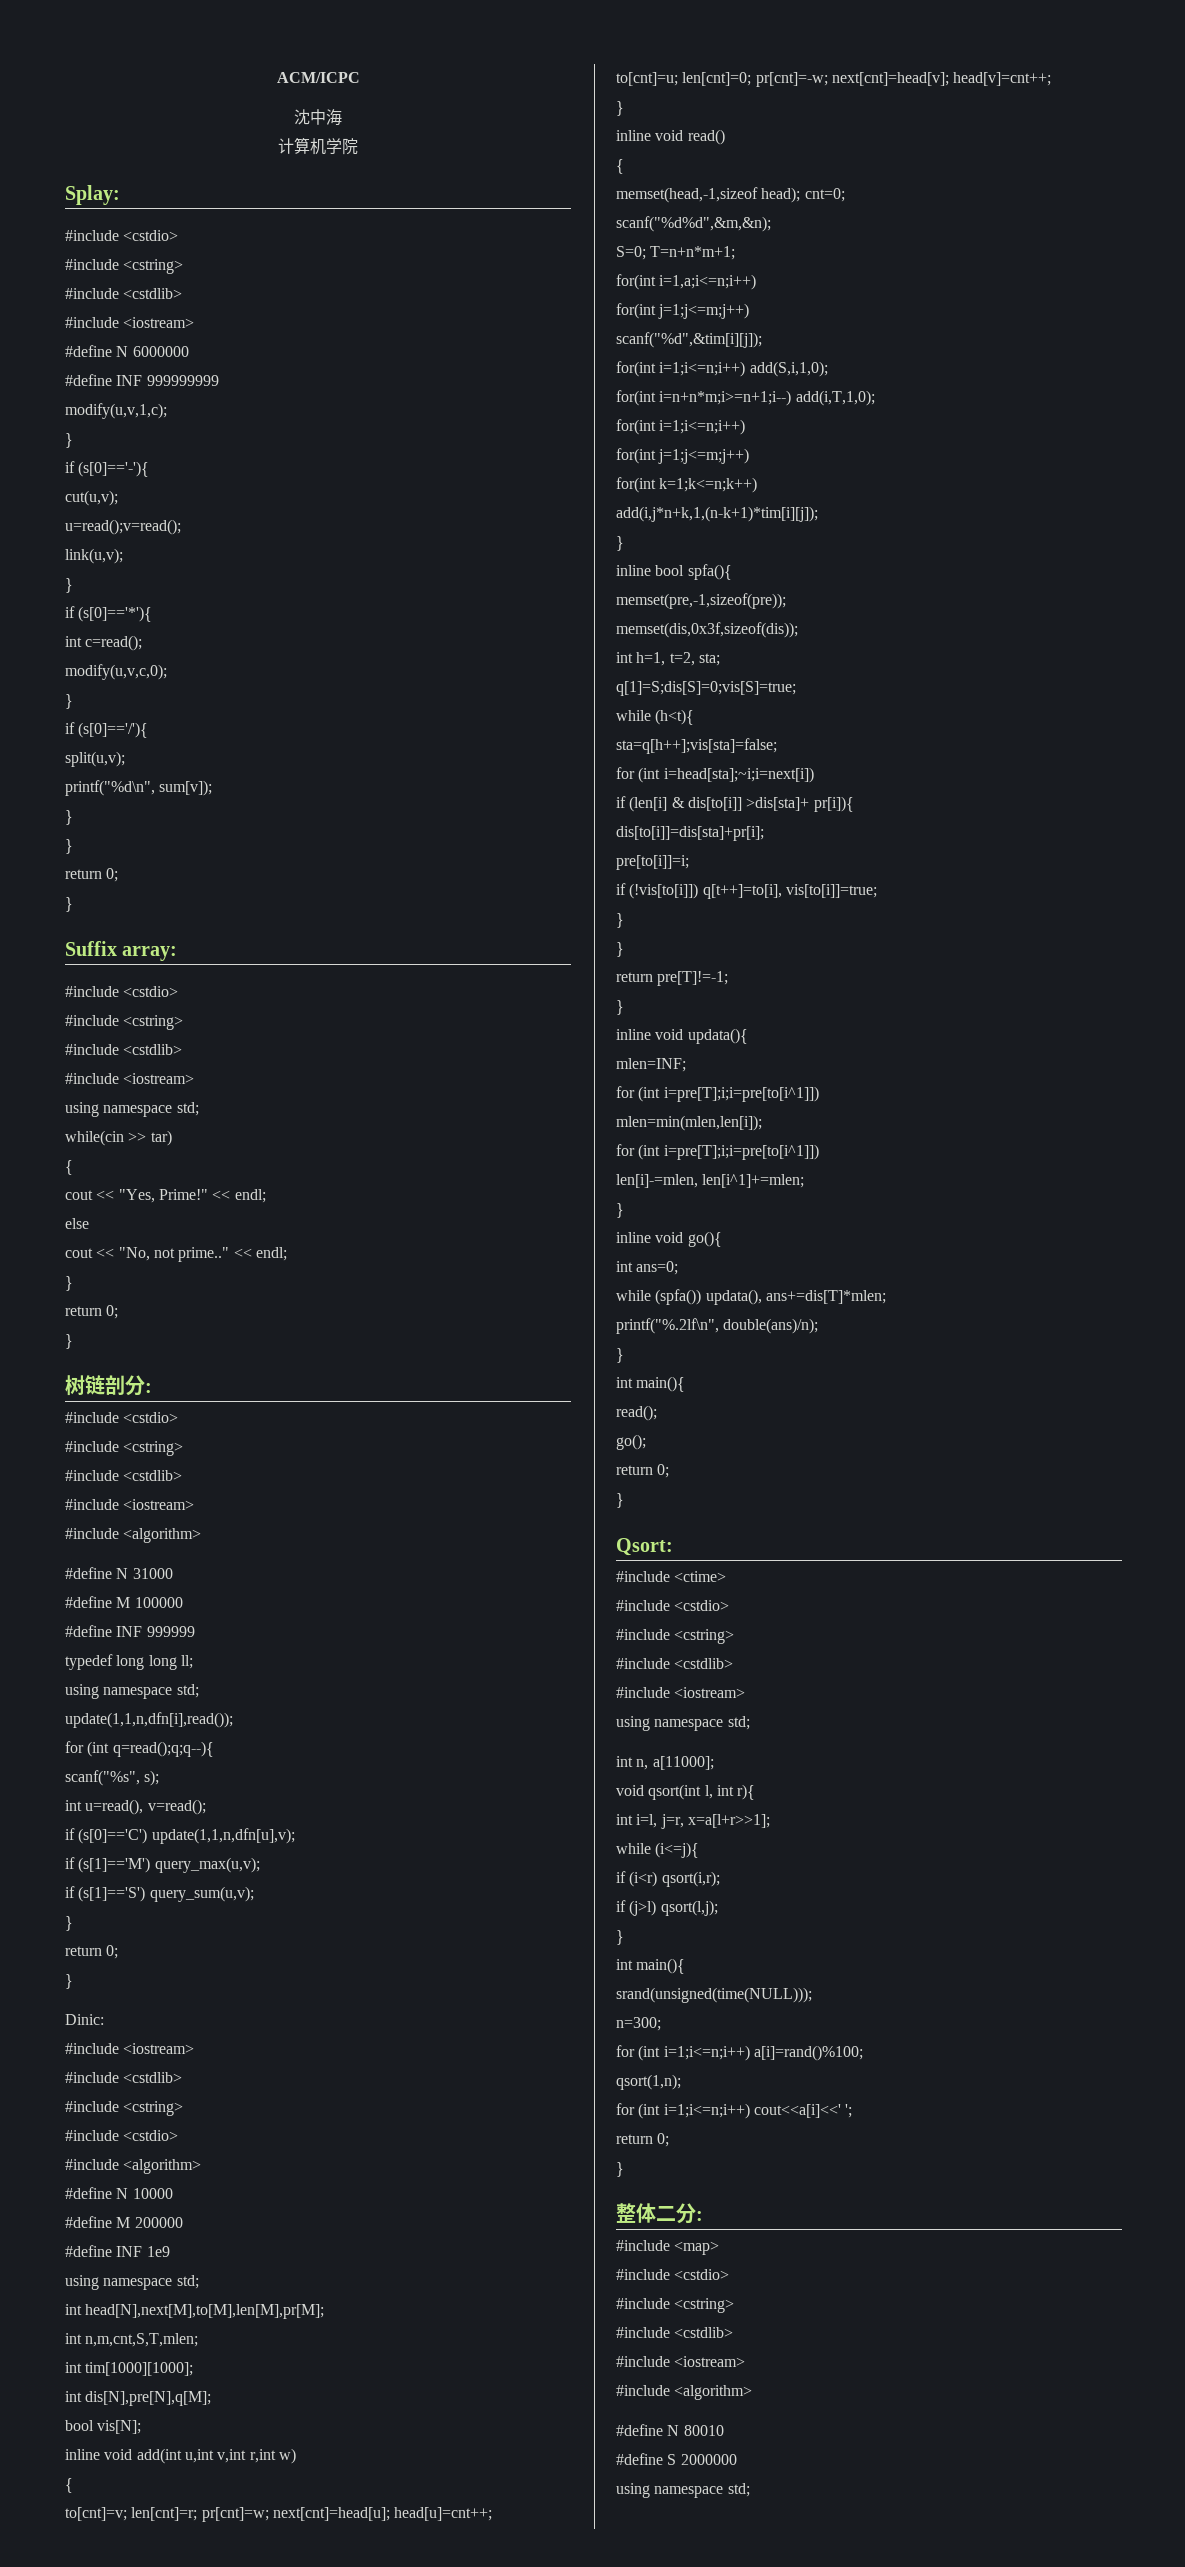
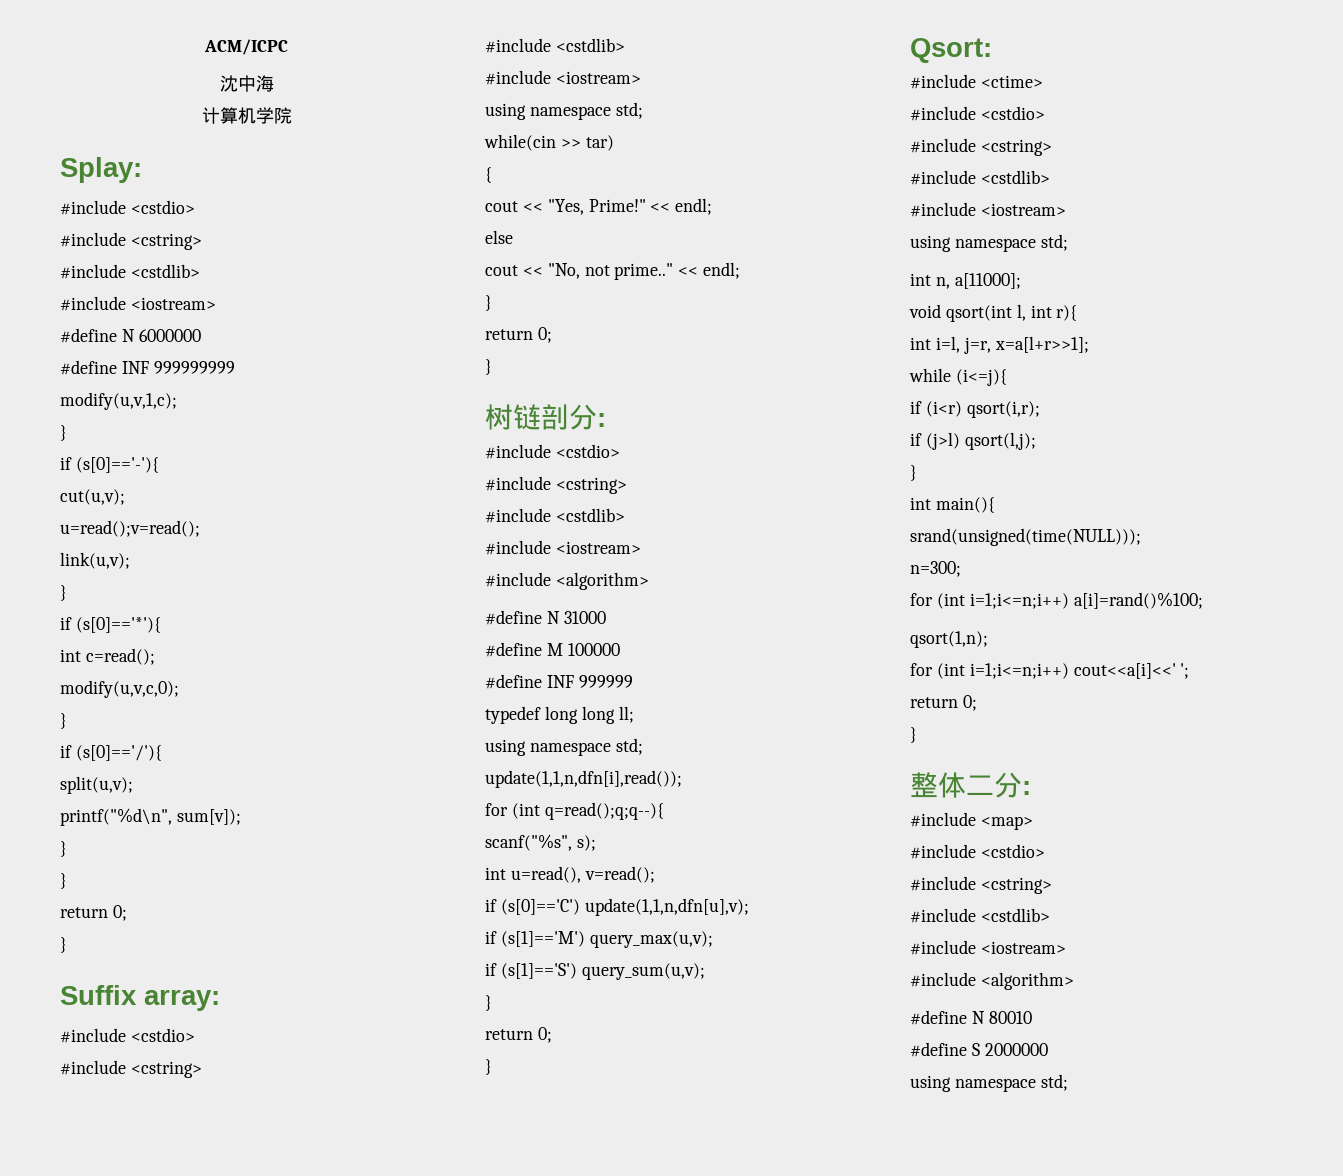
- Dinic:
- #include <iostream>
- #include <cstdlib>
- #include <cstring>
- #include <cstdio>
- #include <algorithm>
- #define N 10000
- #define M 200000
- #define INF 1e9
- using namespace std;
- int head[N],next[M],to[M],len[M],pr[M];
- int n,m,cnt,S,T,mlen;
- int tim[1000][1000];
- int dis[N],pre[N],q[M];
- bool vis[N];
- inline void add(int u,int v,int r,int w)
- {
- to[cnt]=v; len[cnt]=r; pr[cnt]=w; next[cnt]=head[u]; head[u]=cnt++;
- to[cnt]=u; len[cnt]=0; pr[cnt]=-w; next[cnt]=head[v]; head[v]=cnt++;
- }
- inline void read()
- {
- memset(head,-1,sizeof head); cnt=0;
- scanf("%d%d",&m,&n);
- S=0; T=n+n*m+1;
- for(int i=1,a;i<=n;i++)
- for(int j=1;j<=m;j++)
- scanf("%d",&tim[i][j]);
- for(int i=1;i<=n;i++) add(S,i,1,0);
- for(int i=n+n*m;i>=n+1;i--) add(i,T,1,0);
- for(int i=1;i<=n;i++)
- for(int j=1;j<=m;j++)
- for(int k=1;k<=n;k++)
- add(i,j*n+k,1,(n-k+1)*tim[i][j]);
- }
- inline bool spfa(){
- memset(pre,-1,sizeof(pre));
- memset(dis,0x3f,sizeof(dis));
- int h=1, t=2, sta;
- q[1]=S;dis[S]=0;vis[S]=true;
- while (h<t){
- sta=q[h++];vis[sta]=false;
- for (int i=head[sta];~i;i=next[i])
- if (len[i] & dis[to[i]] >dis[sta]+ pr[i]){
- dis[to[i]]=dis[sta]+pr[i];
- pre[to[i]]=i;
- if (!vis[to[i]]) q[t++]=to[i], vis[to[i]]=true;
- }
- }
- return pre[T]!=-1;
- }
- inline void updata(){
- mlen=INF;
- for (int i=pre[T];i;i=pre[to[i^1]])
- mlen=min(mlen,len[i]);
- for (int i=pre[T];i;i=pre[to[i^1]])
- len[i]-=mlen, len[i^1]+=mlen;
- }
- inline void go(){
- int ans=0;
- while (spfa()) updata(), ans+=dis[T]*mlen;
- printf("%.2lf\n", double(ans)/n);
- }
- int main(){
- read();
- go();
- return 0;
- }

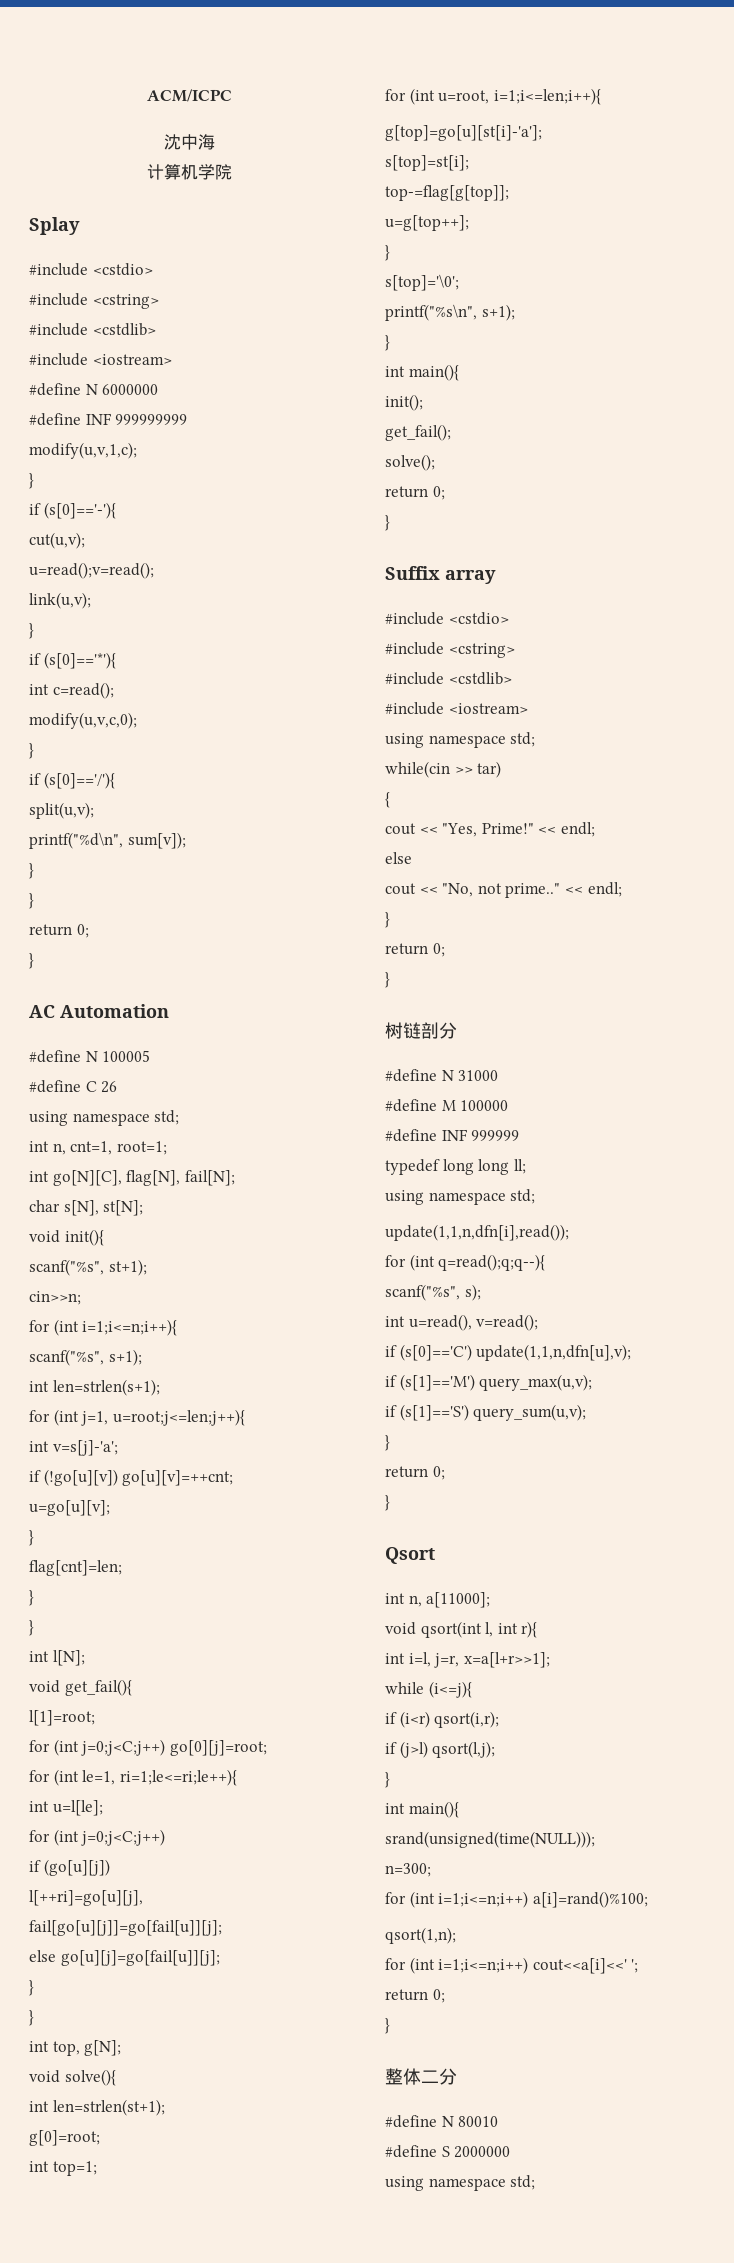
- Splay:
+ Splay
+ AC Automation
+ #define N 100005
+ #define C 26
+ using namespace std;
+ int n, cnt=1, root=1;
+ int go[N][C], flag[N], fail[N];
+ char s[N], st[N];
+ void init(){
+ scanf("%s", st+1);
+ cin>>n;
+ for (int i=1;i<=n;i++){
+ scanf("%s", s+1);
+ int len=strlen(s+1);
+ for (int j=1, u=root;j<=len;j++){
+ int v=s[j]-'a';
+ if (!go[u][v]) go[u][v]=++cnt;
+ u=go[u][v];
+ }
+ flag[cnt]=len;
+ }
+ }
+ int l[N];
+ void get_fail(){
+ l[1]=root;
+ for (int j=0;j<C;j++) go[0][j]=root;
+ for (int le=1, ri=1;le<=ri;le++){
+ int u=l[le];
+ for (int j=0;j<C;j++)
+ if (go[u][j])
+ l[++ri]=go[u][j],
+ fail[go[u][j]]=go[fail[u]][j];
+ else go[u][j]=go[fail[u]][j];
+ }
+ }
+ int top, g[N];
+ void solve(){
+ int len=strlen(st+1);
+ g[0]=root;
+ int top=1;
+ for (int u=root, i=1;i<=len;i++){
+ g[top]=go[u][st[i]-'a'];
+ s[top]=st[i];
+ top-=flag[g[top]];
+ u=g[top++];
+ }
+ s[top]='\0';
+ printf("%s\n", s+1);
+ }
+ int main(){
+ init();
+ get_fail();
+ solve();
+ return 0;
+ }
- Suffix array:
+ Suffix array
- 树链剖分:
- #include <cstdio>
- #include <cstring>
- #include <cstdlib>
- #include <iostream>
- #include <algorithm>
+ 树链剖分
- Qsort:
- #include <ctime>
- #include <cstdio>
- #include <cstring>
- #include <cstdlib>
- #include <iostream>
- using namespace std;
+ Qsort
- 整体二分:
- #include <map>
- #include <cstdio>
- #include <cstring>
- #include <cstdlib>
- #include <iostream>
- #include <algorithm>
+ 整体二分

